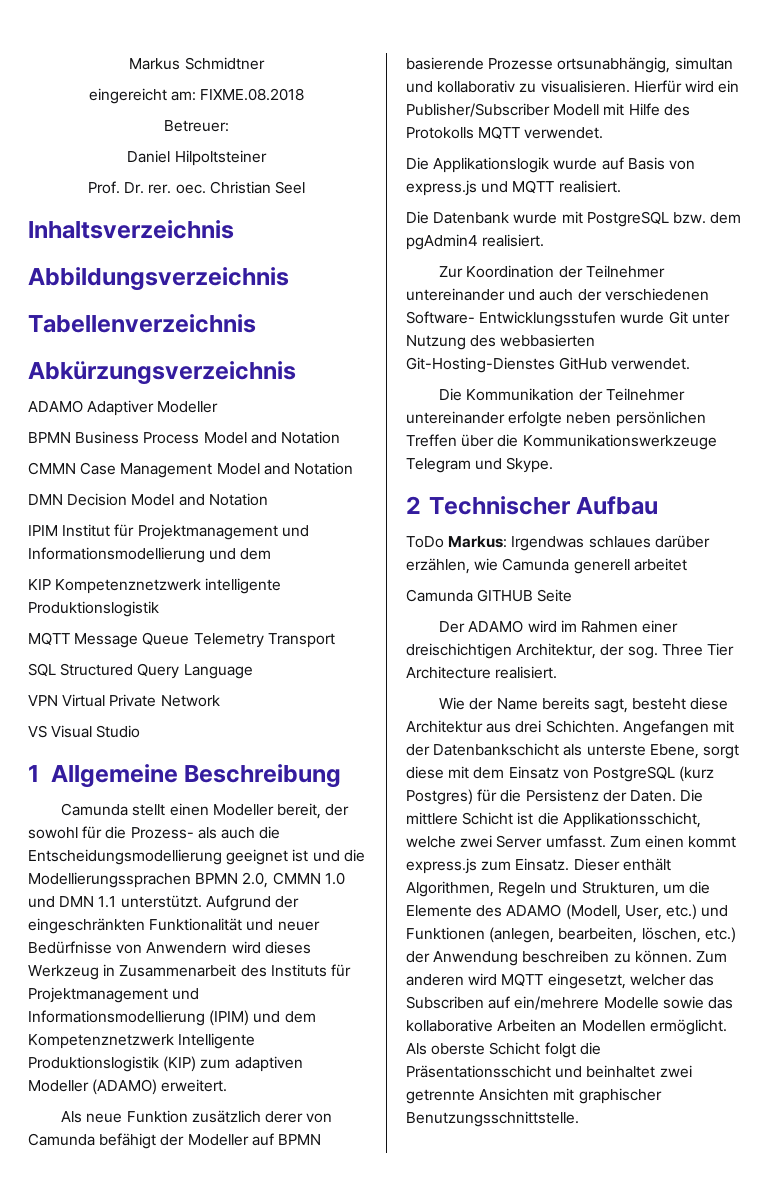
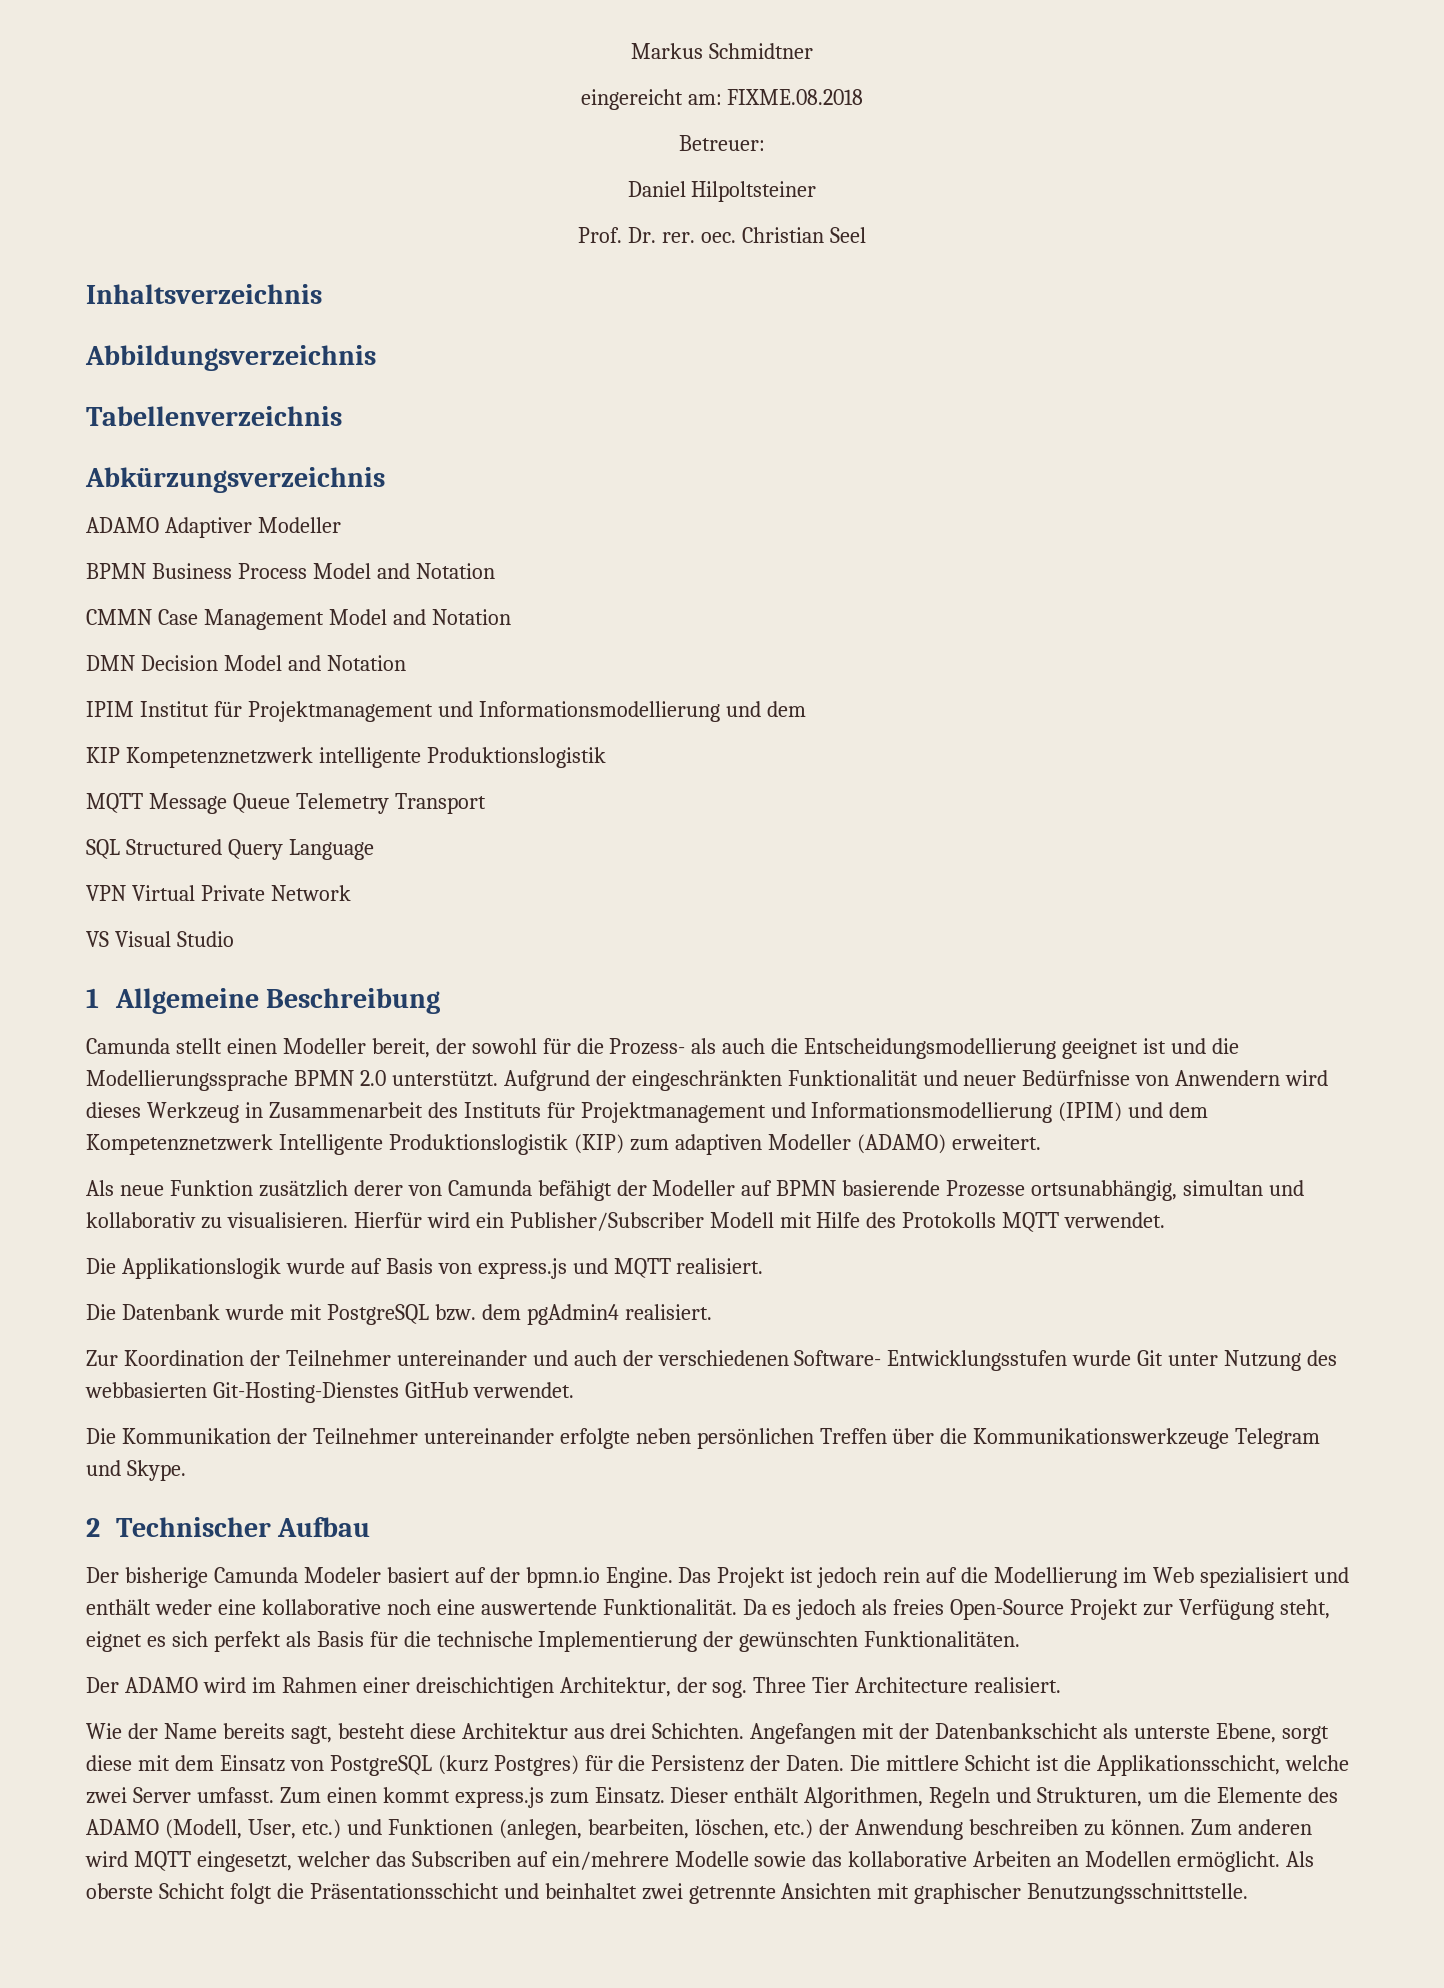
- Camunda stellt einen Modeller bereit, der sowohl für die Prozess- als auch die Entscheidungsmodellierung geeignet ist und die Modellierungssprachen BPMN 2.0, CMMN 1.0 und DMN 1.1 unterstützt.
+ Camunda stellt einen Modeller bereit, der sowohl für die Prozess- als auch die Entscheidungsmodellierung geeignet ist und die Modellierungssprache BPMN 2.0 unterstützt.
- ToDo Markus: Irgendwas schlaues darüber erzählen, wie Camunda generell arbeitet
- Camunda GITHUB Seite
+ Der bisherige Camunda Modeler basiert auf der bpmn.io Engine. Das Projekt ist jedoch rein auf die Modellierung im Web spezialisiert und enthält weder eine kollaborative noch eine auswertende Funktionalität. Da es jedoch als freies Open-Source Projekt zur Verfügung steht, eignet es sich perfekt als Basis für die technische Implementierung der gewünschten Funktionalitäten.

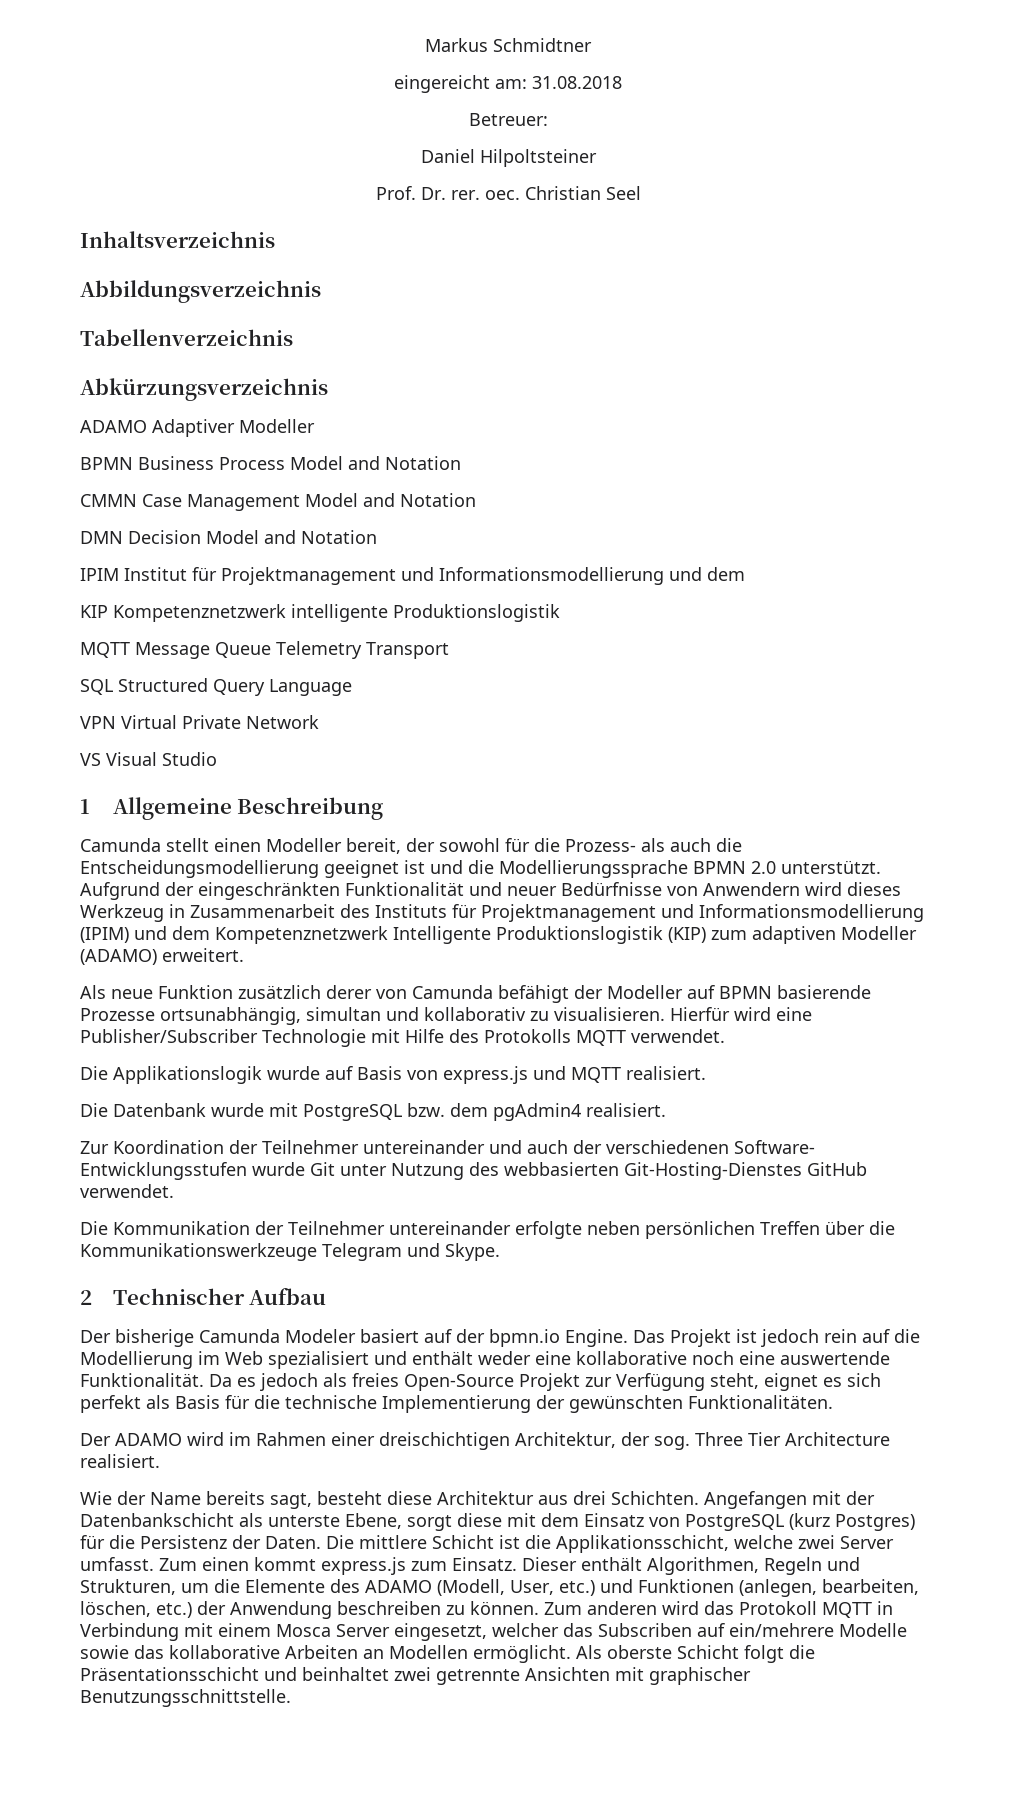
- eingereicht am: FIXME.08.2018
+ eingereicht am: 31.08.2018
- Hierfür wird ein Publisher/Subscriber Modell mit Hilfe des Protokolls MQTT verwendet.
+ Hierfür wird eine Publisher/Subscriber Technologie mit Hilfe des Protokolls MQTT verwendet.
- Zum anderen wird MQTT eingesetzt, welcher das Subscriben auf ein/mehrere Modelle sowie das kollaborative Arbeiten an Modellen ermöglicht.
+ Zum anderen wird das Protokoll MQTT in Verbindung mit einem Mosca Server eingesetzt, welcher das Subscriben auf ein/mehrere Modelle sowie das kollaborative Arbeiten an Modellen ermöglicht.

